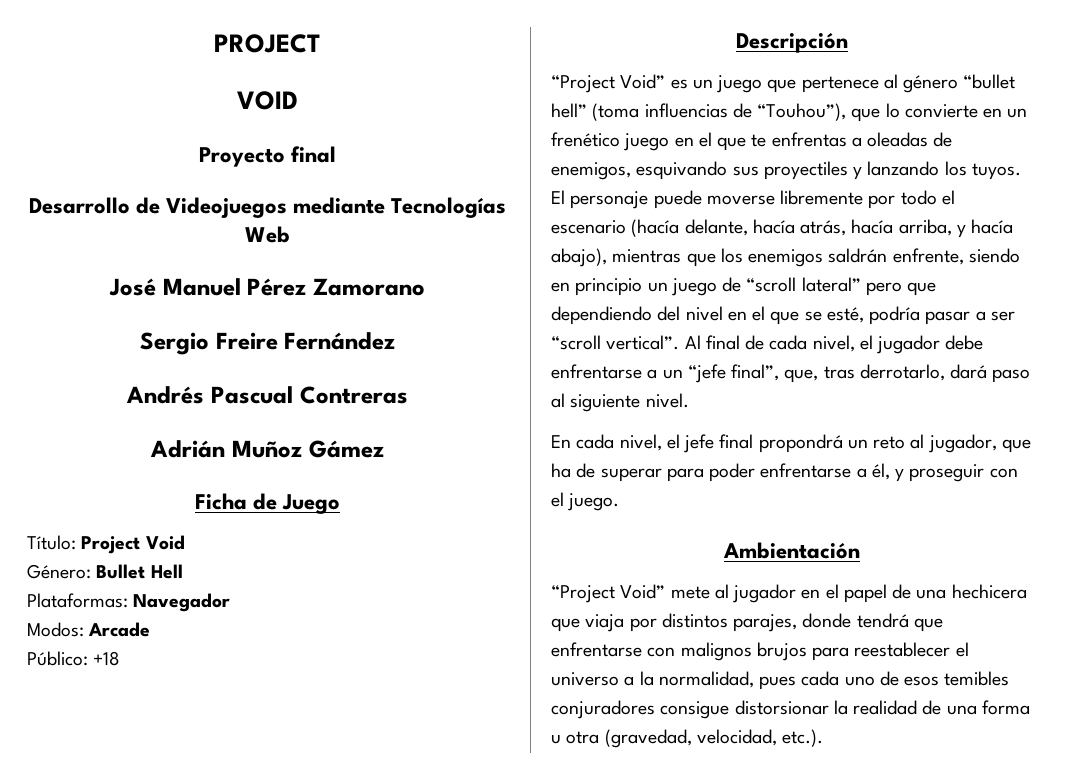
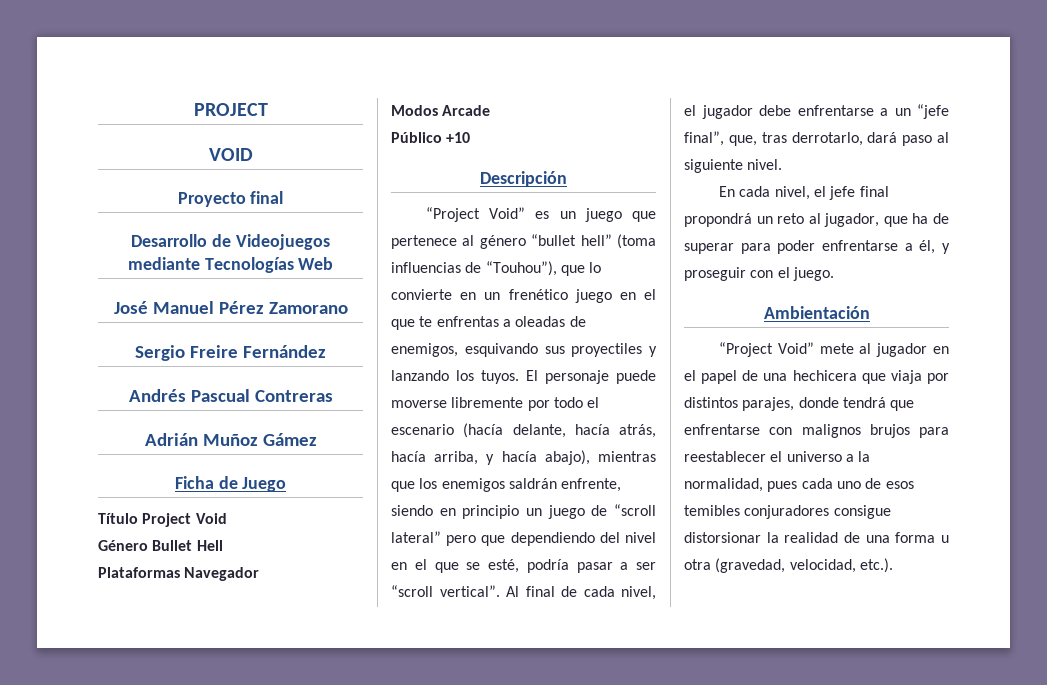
- Título: Project Void
+ Título Project Void
- Género: Bullet Hell
+ Género Bullet Hell
- Plataformas: Navegador
+ Plataformas Navegador
- Modos: Arcade
+ Modos Arcade
- Público: +18
+ Público +10

